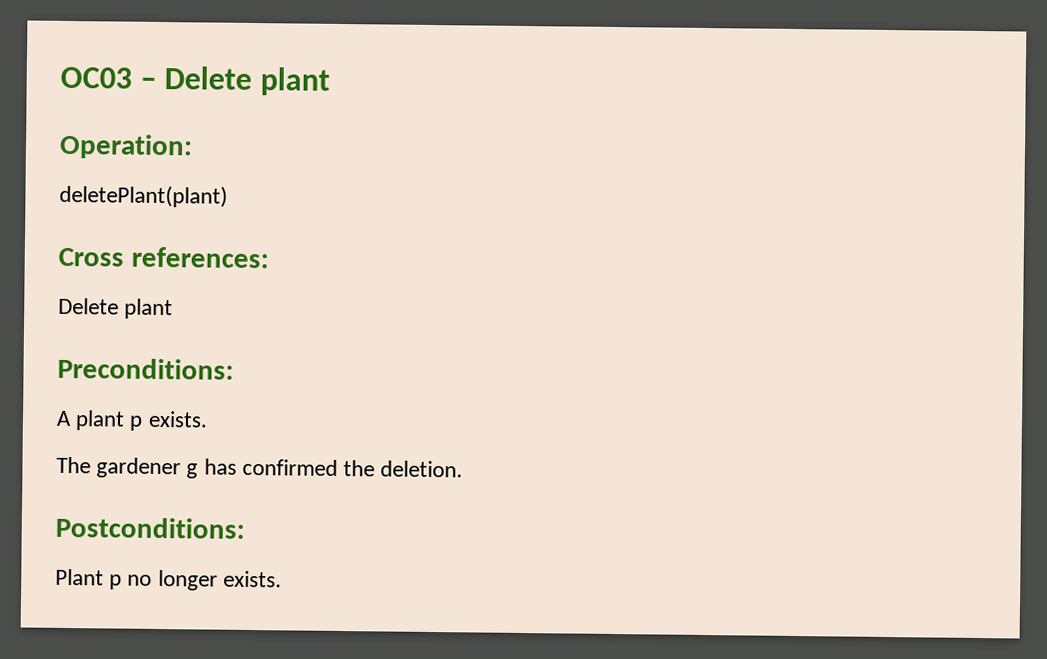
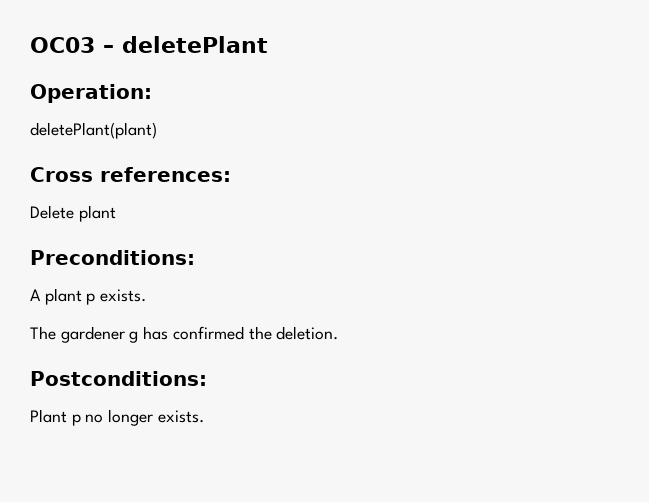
- OC03 – Delete plant
+ OC03 – deletePlant

